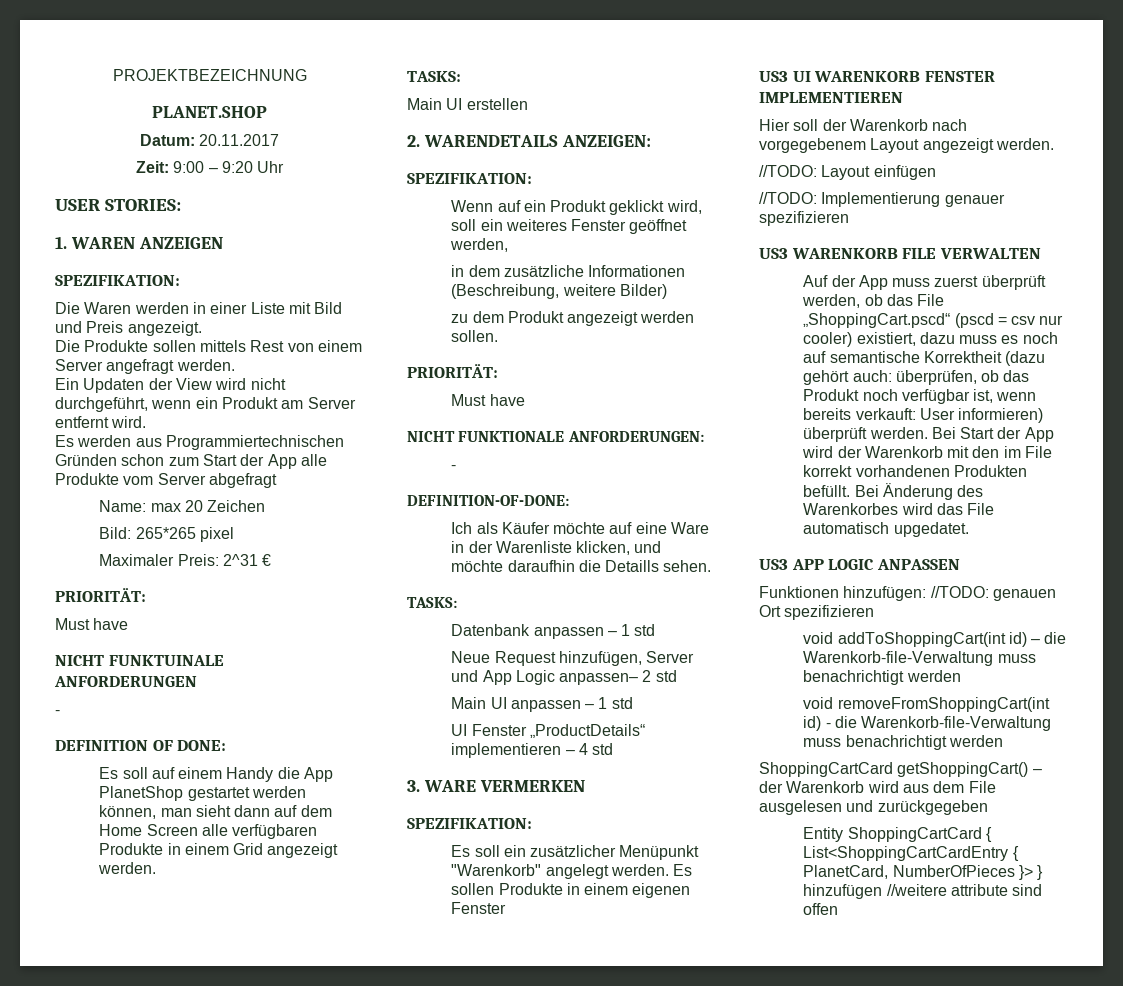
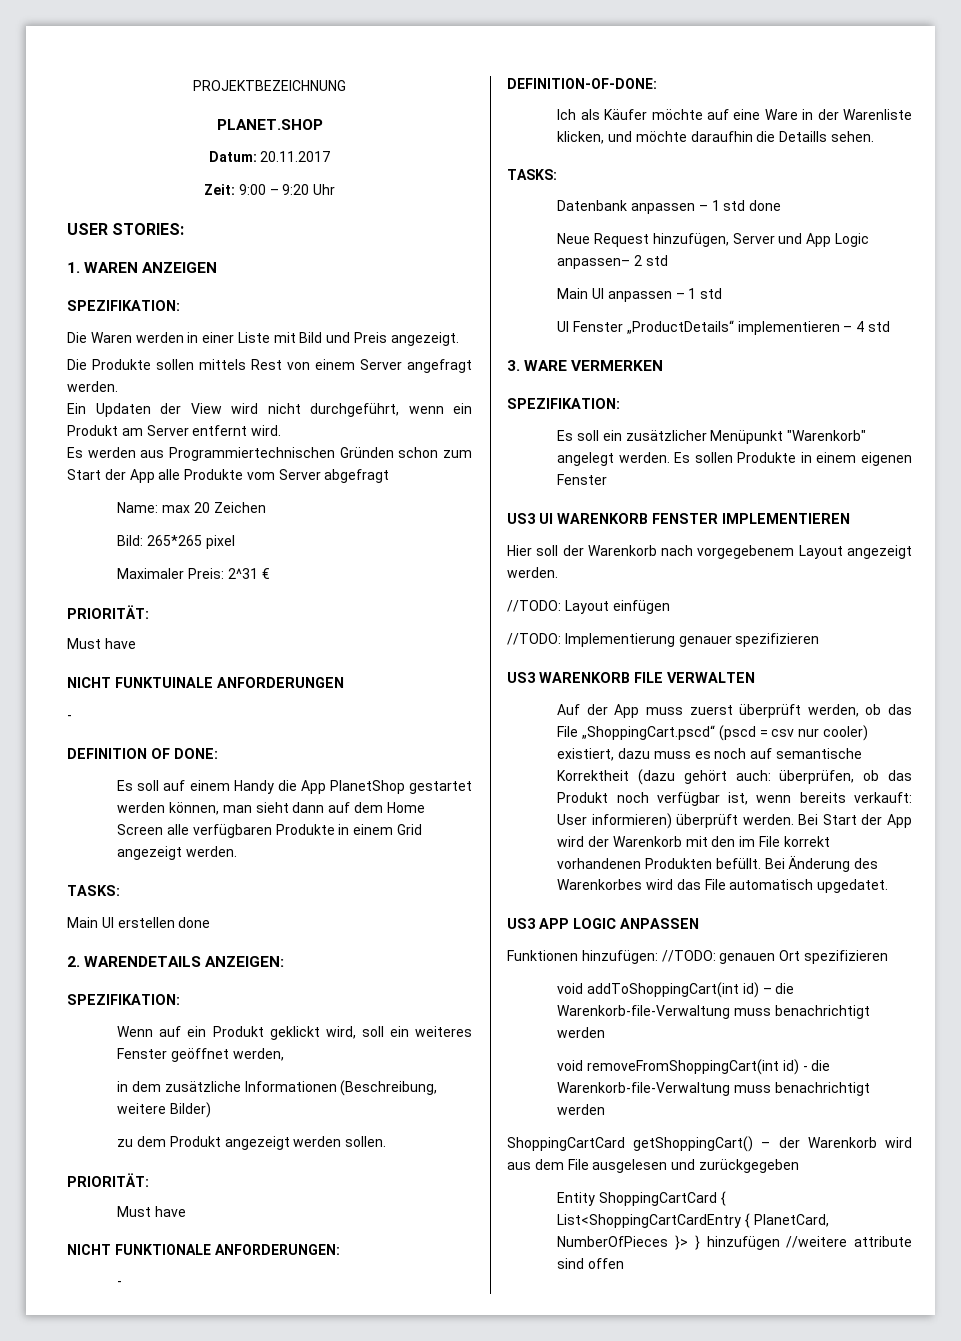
- Main UI erstellen
+ Main UI erstellen done
- Datenbank anpassen – 1 std
+ Datenbank anpassen – 1 std done

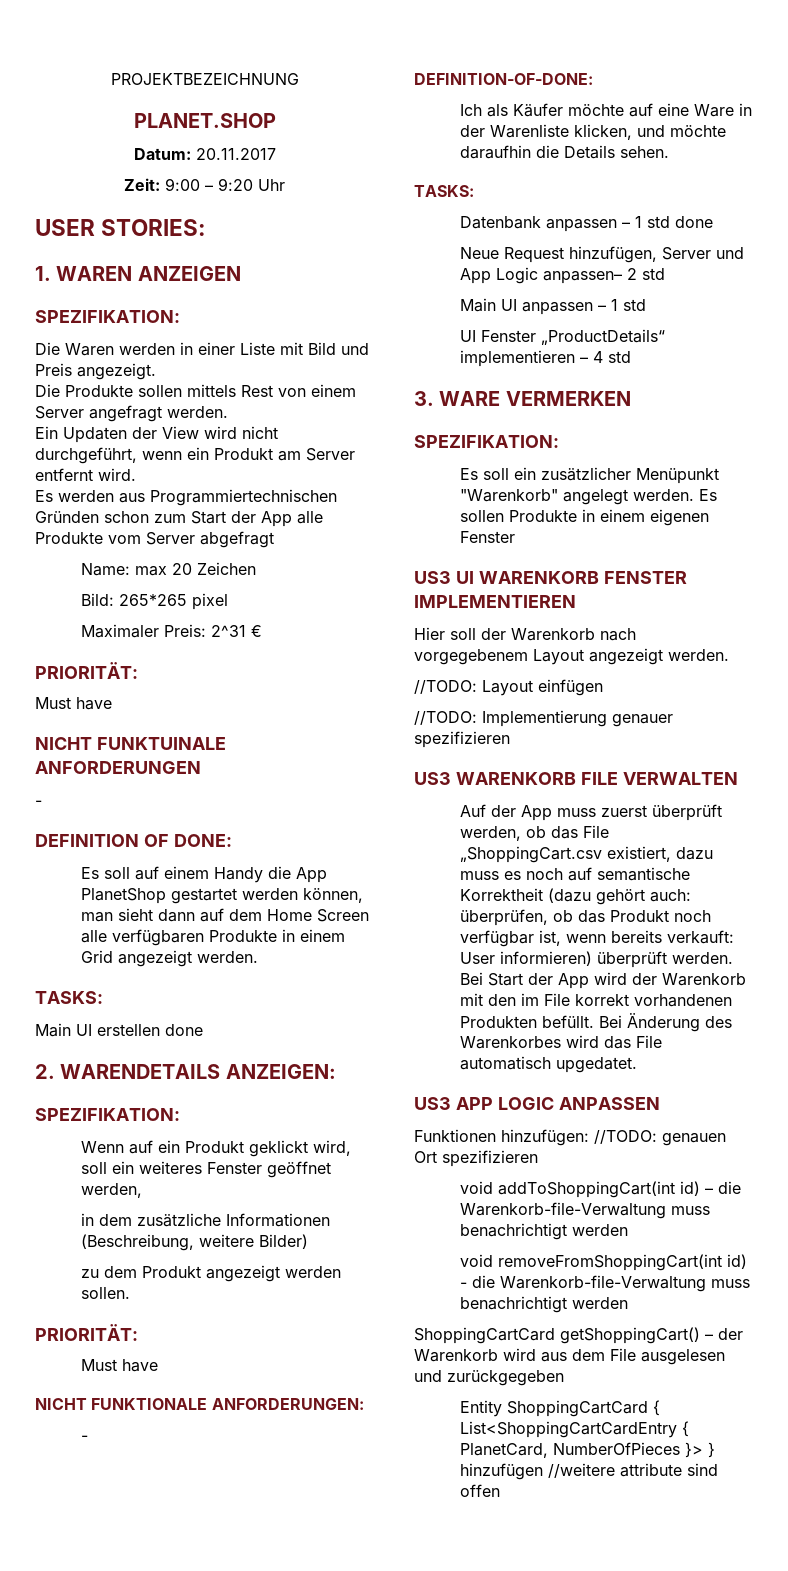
- Ich als Käufer möchte auf eine Ware in der Warenliste klicken, und möchte daraufhin die Detaills sehen.
+ Ich als Käufer möchte auf eine Ware in der Warenliste klicken, und möchte daraufhin die Details sehen.
- Auf der App muss zuerst überprüft werden, ob das File „ShoppingCart.pscd“ (pscd = csv nur cooler) existiert, dazu muss es noch auf semantische Korrektheit (dazu gehört auch: überprüfen, ob das Produkt noch verfügbar ist, wenn bereits verkauft: User informieren) überprüft werden.
+ Auf der App muss zuerst überprüft werden, ob das File „ShoppingCart.csv existiert, dazu muss es noch auf semantische Korrektheit (dazu gehört auch: überprüfen, ob das Produkt noch verfügbar ist, wenn bereits verkauft: User informieren) überprüft werden.

